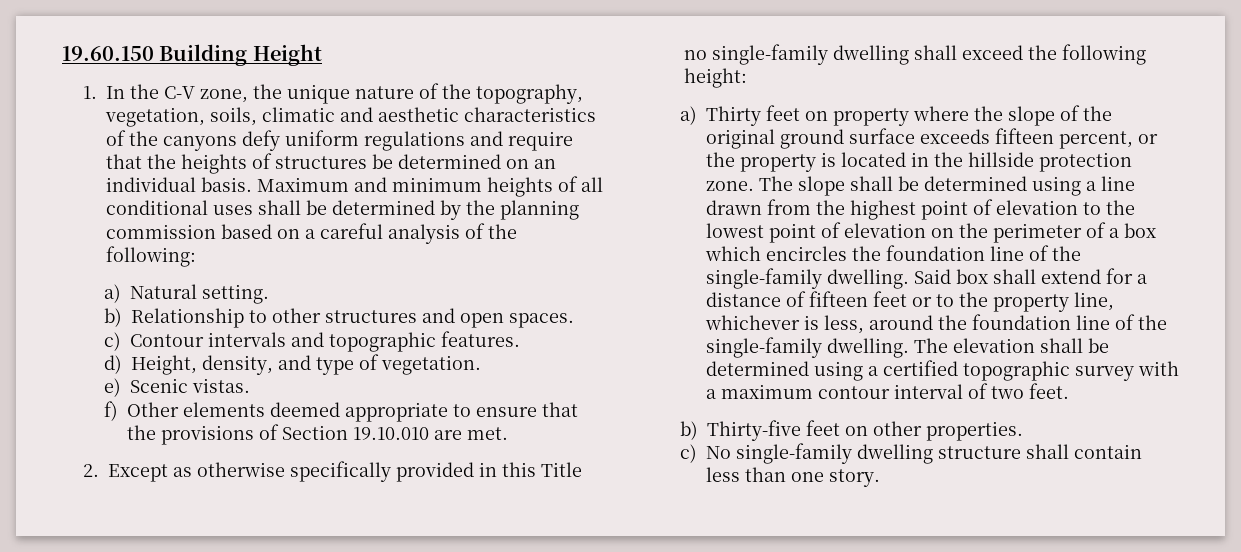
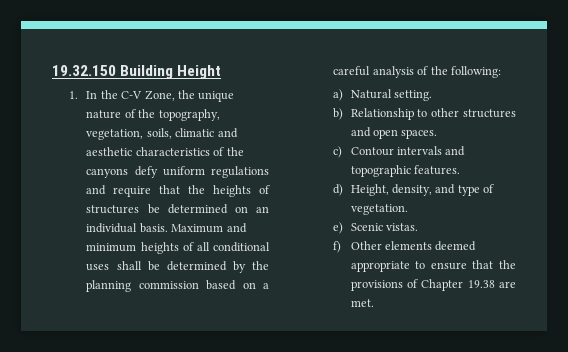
- 19.60.150 Building Height
+ 19.32.150 Building Height
- 1. In the C-V zone, the unique nature of the topography, vegetation, soils, climatic and aesthetic characteristics of the canyons defy uniform regulations and require that the heights of structures be determined on an individual basis.
+ 1. In the C-V Zone, the unique nature of the topography, vegetation, soils, climatic and aesthetic characteristics of the canyons defy uniform regulations and require that the heights of structures be determined on an individual basis.
- f) Other elements deemed appropriate to ensure that the provisions of Section 19.10.010 are met.
+ f) Other elements deemed appropriate to ensure that the provisions of Chapter 19.38 are met.
- 2. Except as otherwise specifically provided in this Title no single-family dwelling shall exceed the following height:
- a) Thirty feet on property where the slope of the original ground surface exceeds fifteen percent, or the property is located in the hillside protection zone. The slope shall be determined using a line drawn from the highest point of elevation to the lowest point of elevation on the perimeter of a box which encircles the foundation line of the single-family dwelling. Said box shall extend for a distance of fifteen feet or to the property line, whichever is less, around the foundation line of the single-family dwelling. The elevation shall be determined using a certified topographic survey with a maximum contour interval of two feet.
- b) Thirty-five feet on other properties.
- c) No single-family dwelling structure shall contain less than one story.

